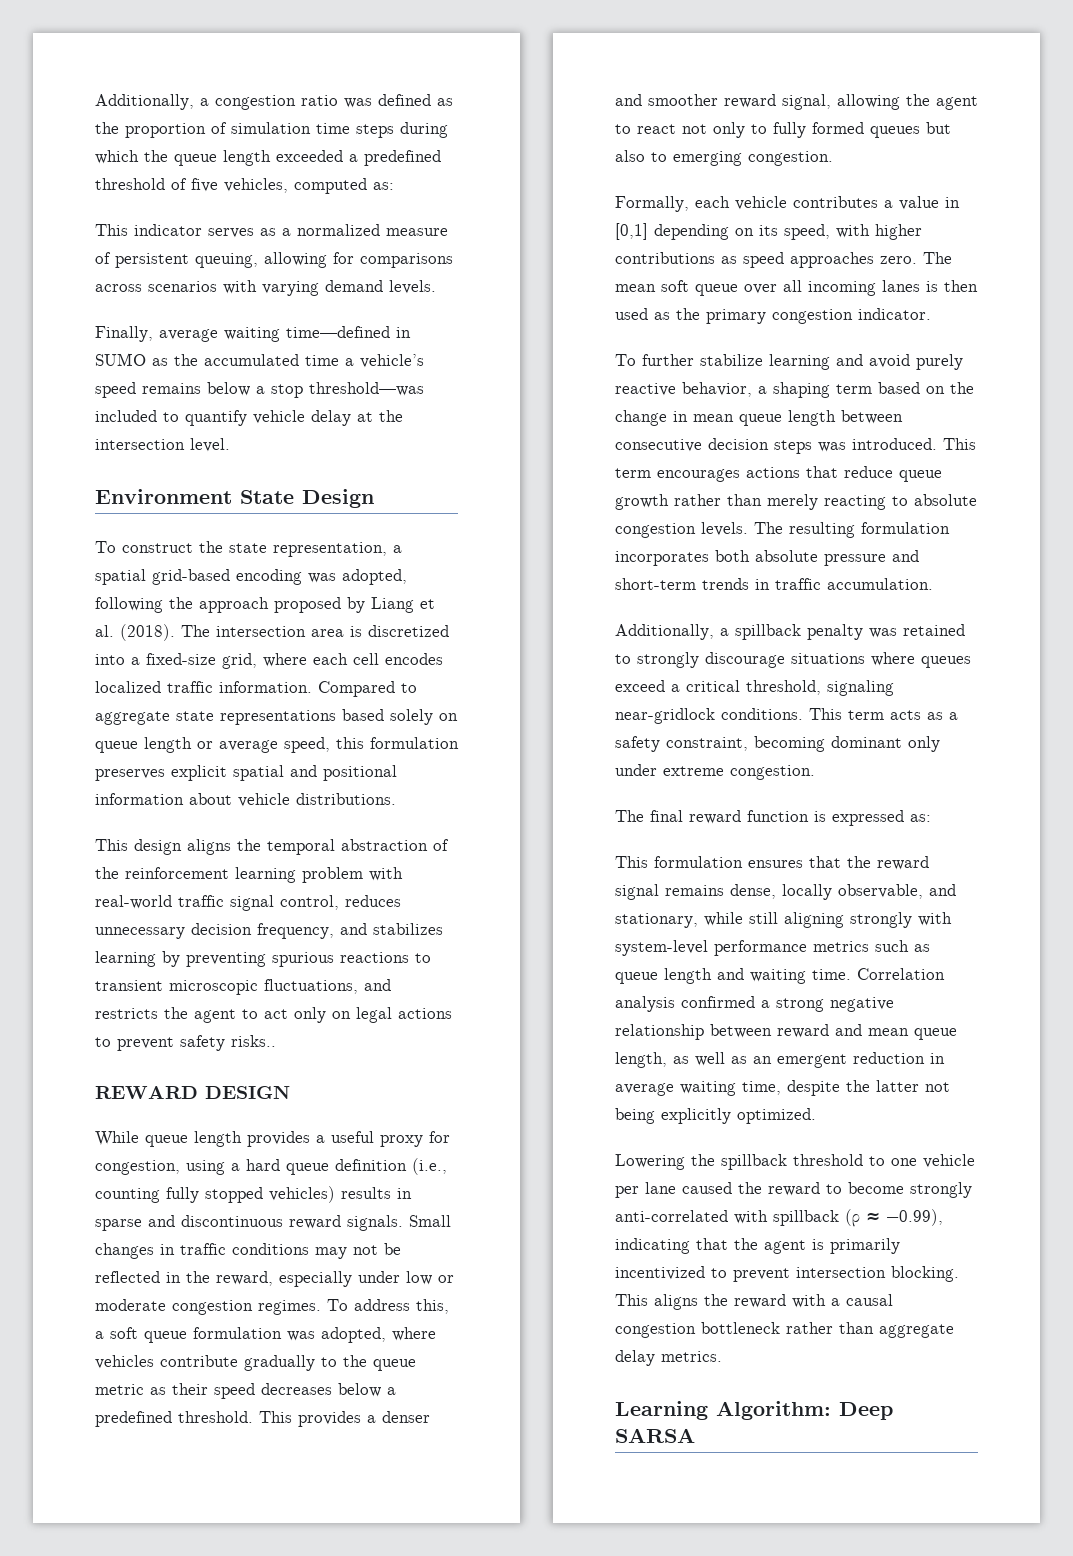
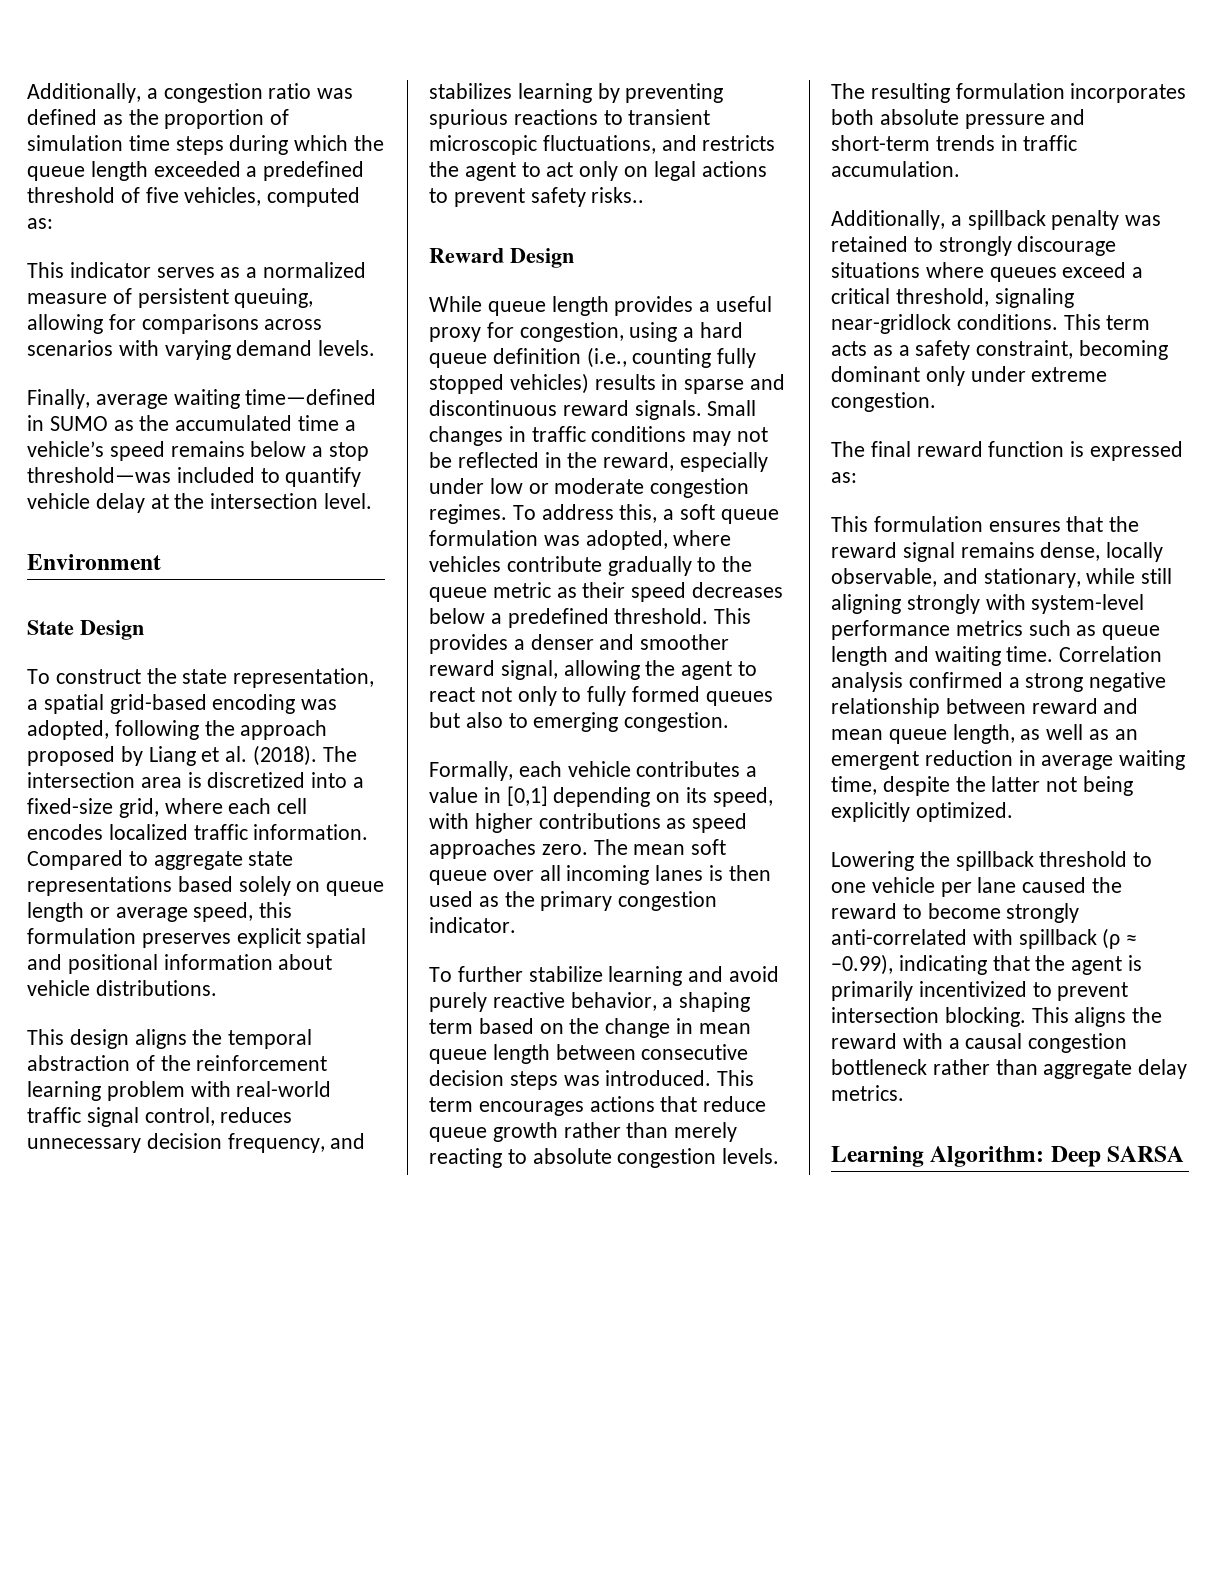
- Environment State Design
+ Environment
+ State Design
- REWARD DESIGN
+ Reward Design

